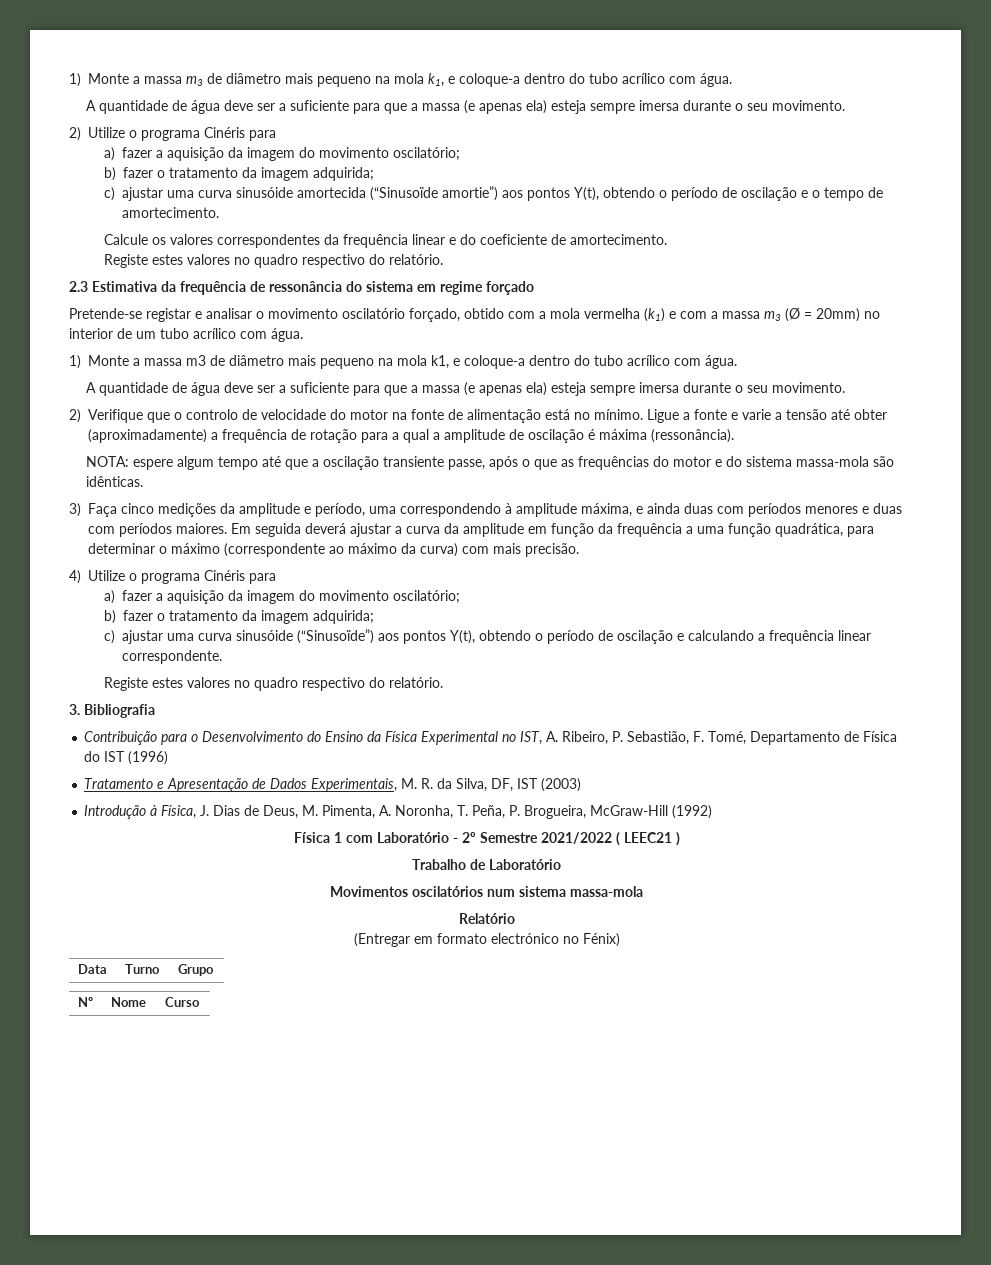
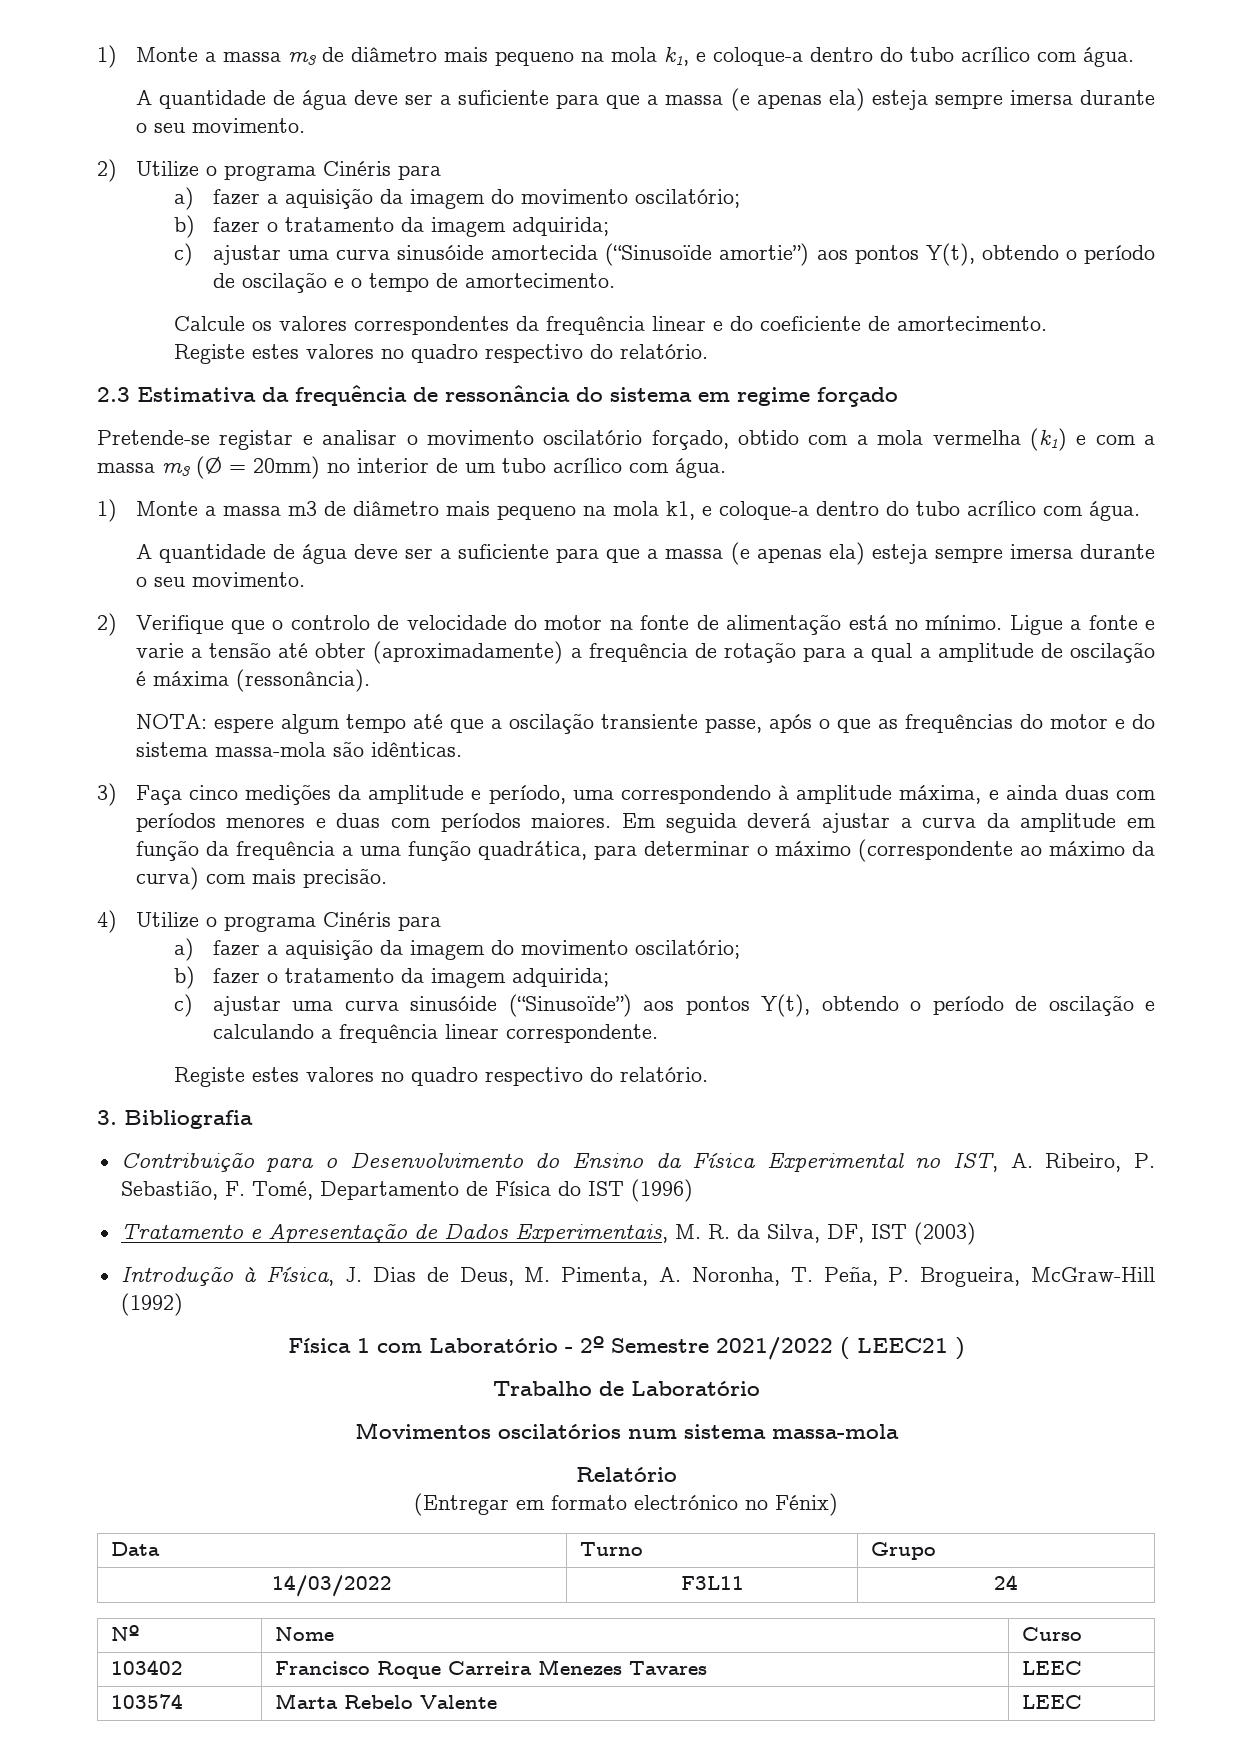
+ 14/03/2022 | F3L11 | 24
+ 103402 | Francisco Roque Carreira Menezes Tavares | LEEC
+ 103574 | Marta Rebelo Valente | LEEC

